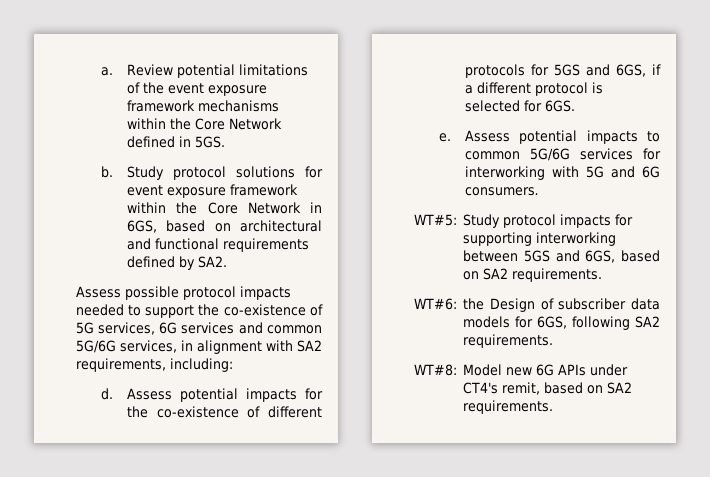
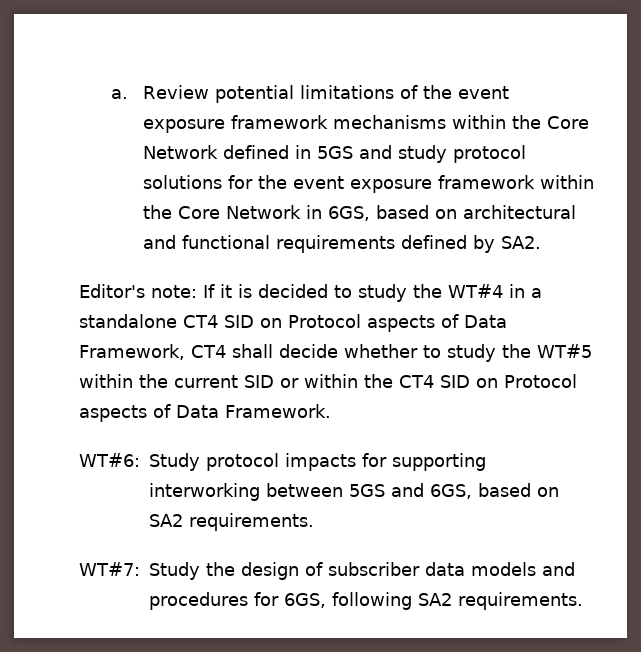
- Review potential limitations of the event exposure framework mechanisms within the Core Network defined in 5GS.
- b. Study protocol solutions for event exposure framework within the Core Network in 6GS, based on architectural and functional requirements defined by SA2.
+ Review potential limitations of the event exposure framework mechanisms within the Core Network defined in 5GS and study protocol solutions for the event exposure framework within the Core Network in 6GS, based on architectural and functional requirements defined by SA2.
- Assess possible protocol impacts needed to support the co-existence of 5G services, 6G services and common 5G/6G services, in alignment with SA2 requirements, including:
- d. Assess potential impacts for the co-existence of different protocols for 5GS and 6GS, if a different protocol is selected for 6GS.
- e. Assess potential impacts to common 5G/6G services for interworking with 5G and 6G consumers.
- WT#5: Study protocol impacts for supporting interworking between 5GS and 6GS, based on SA2 requirements.
+ Editor's note: If it is decided to study the WT#4 in a standalone CT4 SID on Protocol aspects of Data Framework, CT4 shall decide whether to study the WT#5 within the current SID or within the CT4 SID on Protocol aspects of Data Framework.
+ WT#6: Study protocol impacts for supporting interworking between 5GS and 6GS, based on SA2 requirements.
- WT#6: the Design of subscriber data models for 6GS, following SA2 requirements.
+ WT#7: Study the design of subscriber data models and procedures for 6GS, following SA2 requirements.
- WT#8: Model new 6G APIs under CT4's remit, based on SA2 requirements.

